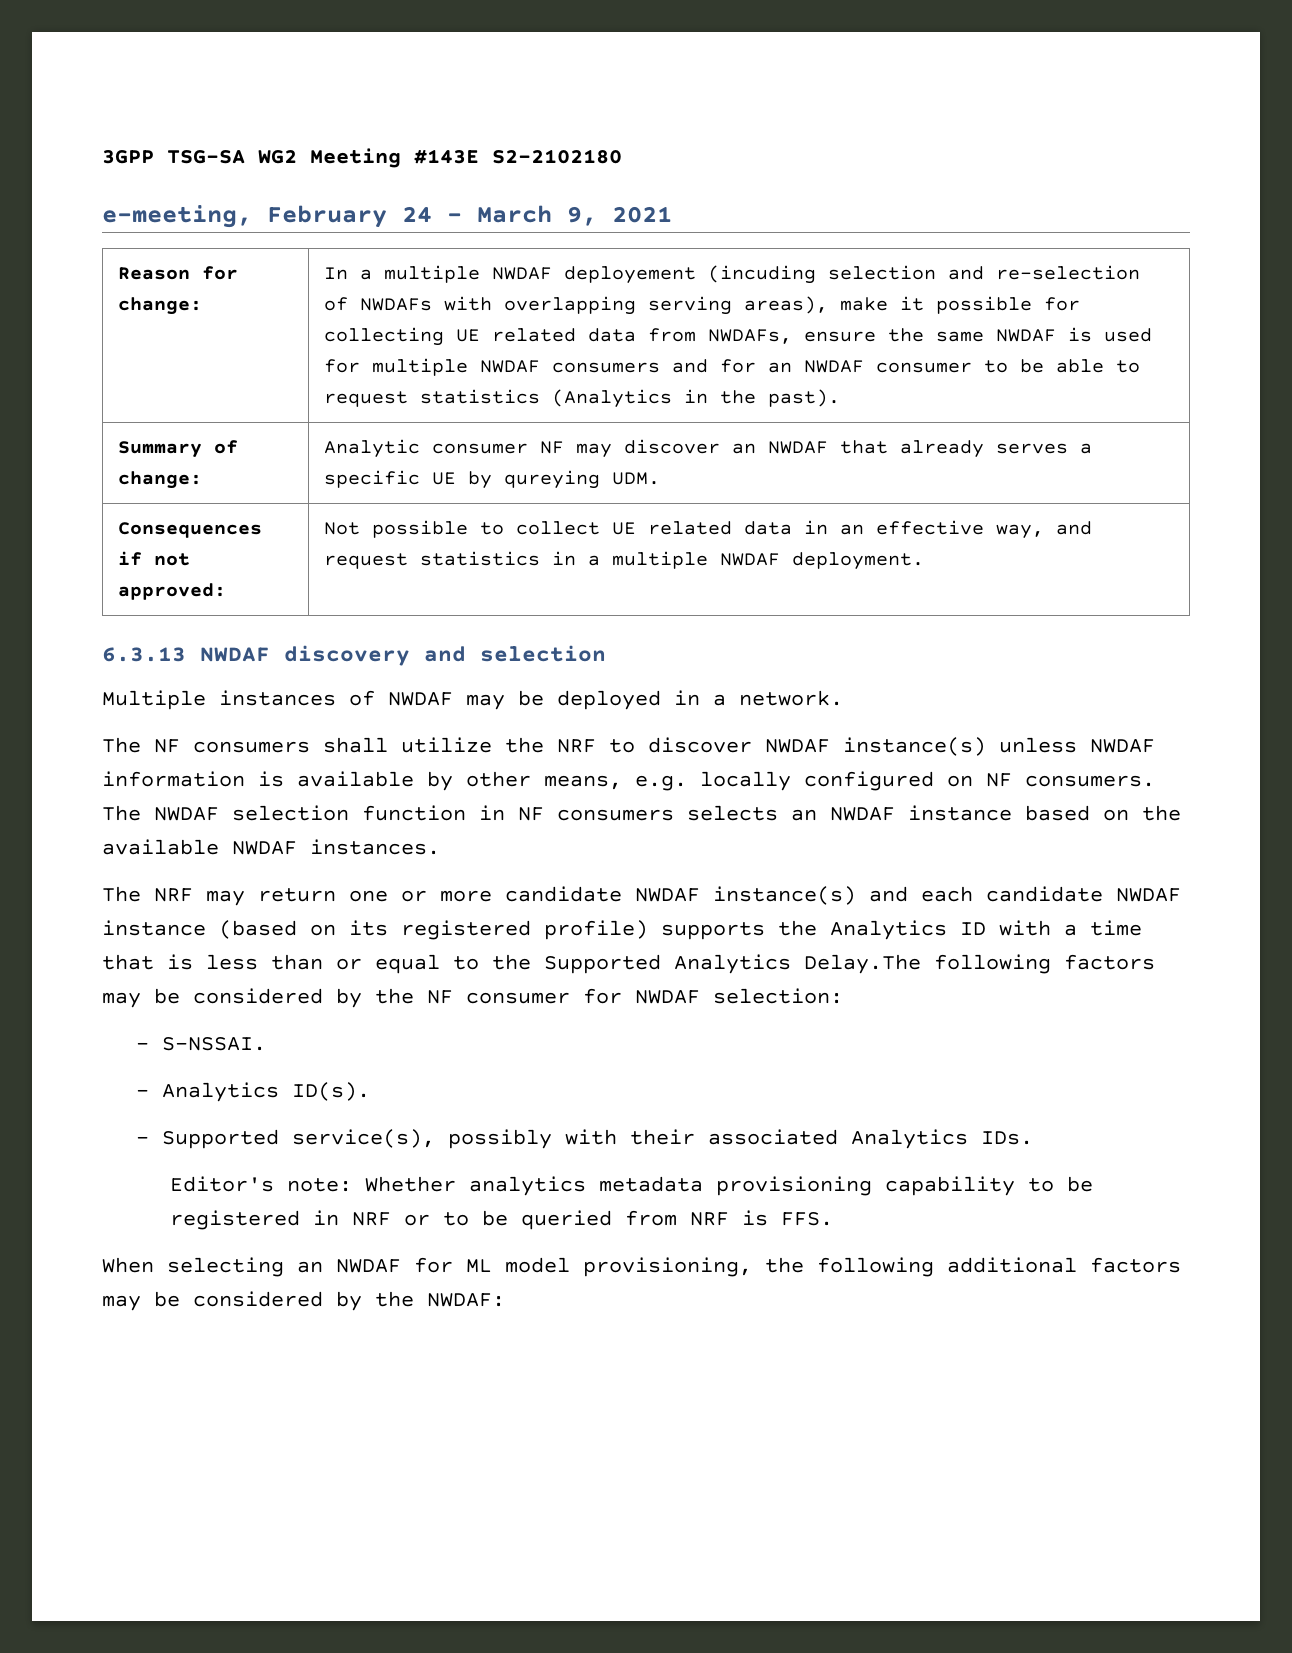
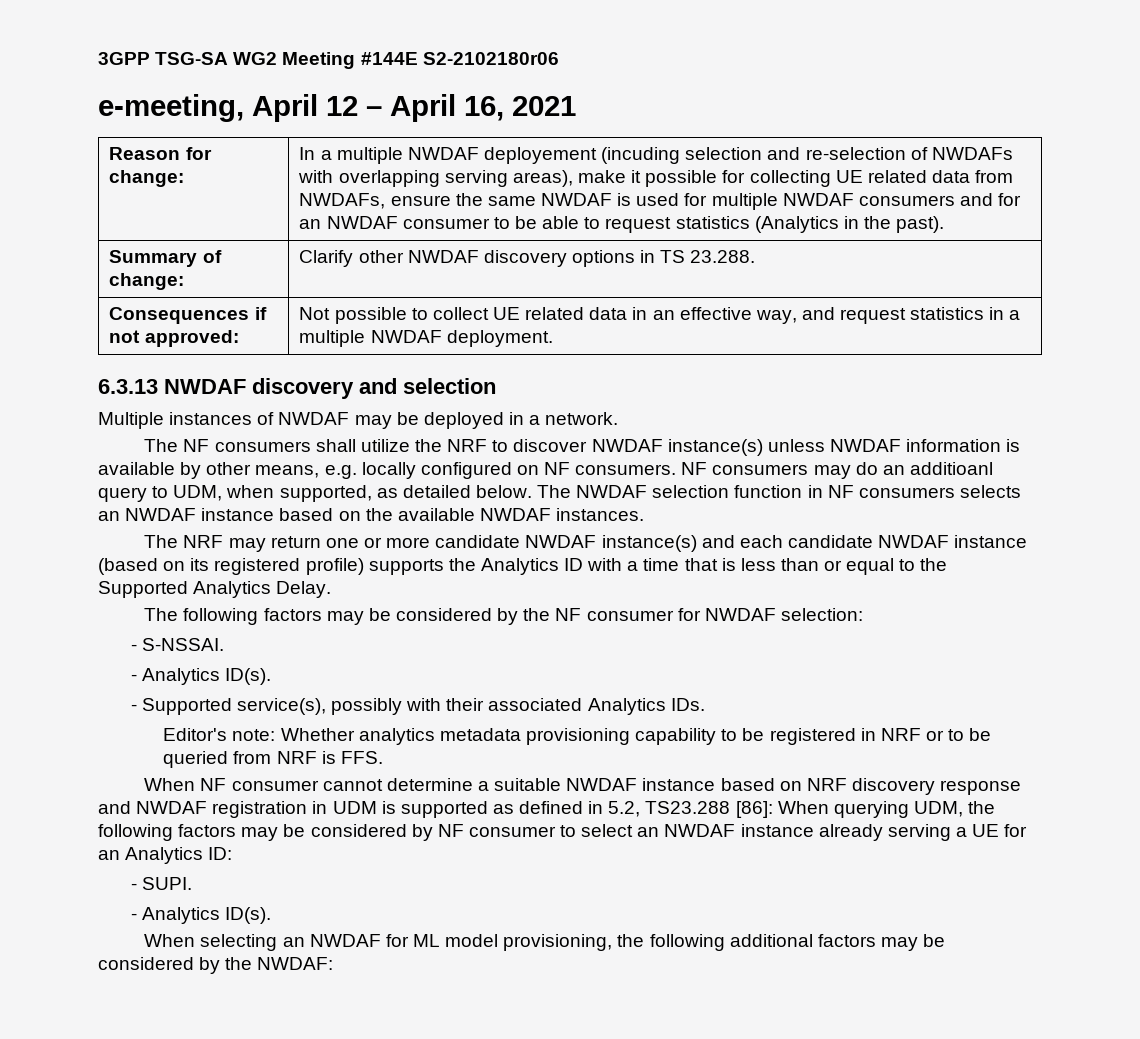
- 3GPP TSG-SA WG2 Meeting #143E S2-2102180
+ 3GPP TSG-SA WG2 Meeting #144E S2-2102180r06
- e-meeting, February 24 – March 9, 2021
+ e-meeting, April 12 – April 16, 2021
- Summary of change: | Analytic consumer NF may discover an NWDAF that already serves a specific UE by qureying UDM.
+ Summary of change: | Clarify other NWDAF discovery options in TS 23.288.
+ NF consumers may do an additioanl query to UDM, when supported, as detailed below.
- The NRF may return one or more candidate NWDAF instance(s) and each candidate NWDAF instance (based on its registered profile) supports the Analytics ID with a time that is less than or equal to the Supported Analytics Delay.The following factors may be considered by the NF consumer for NWDAF selection:
+ The NRF may return one or more candidate NWDAF instance(s) and each candidate NWDAF instance (based on its registered profile) supports the Analytics ID with a time that is less than or equal to the Supported Analytics Delay.
+ The following factors may be considered by the NF consumer for NWDAF selection:
+ When NF consumer cannot determine a suitable NWDAF instance based on NRF discovery response and NWDAF registration in UDM is supported as defined in 5.2, TS23.288 [86]: When querying UDM, the following factors may be considered by NF consumer to select an NWDAF instance already serving a UE for an Analytics ID:
+ - SUPI.
+ - Analytics ID(s).

